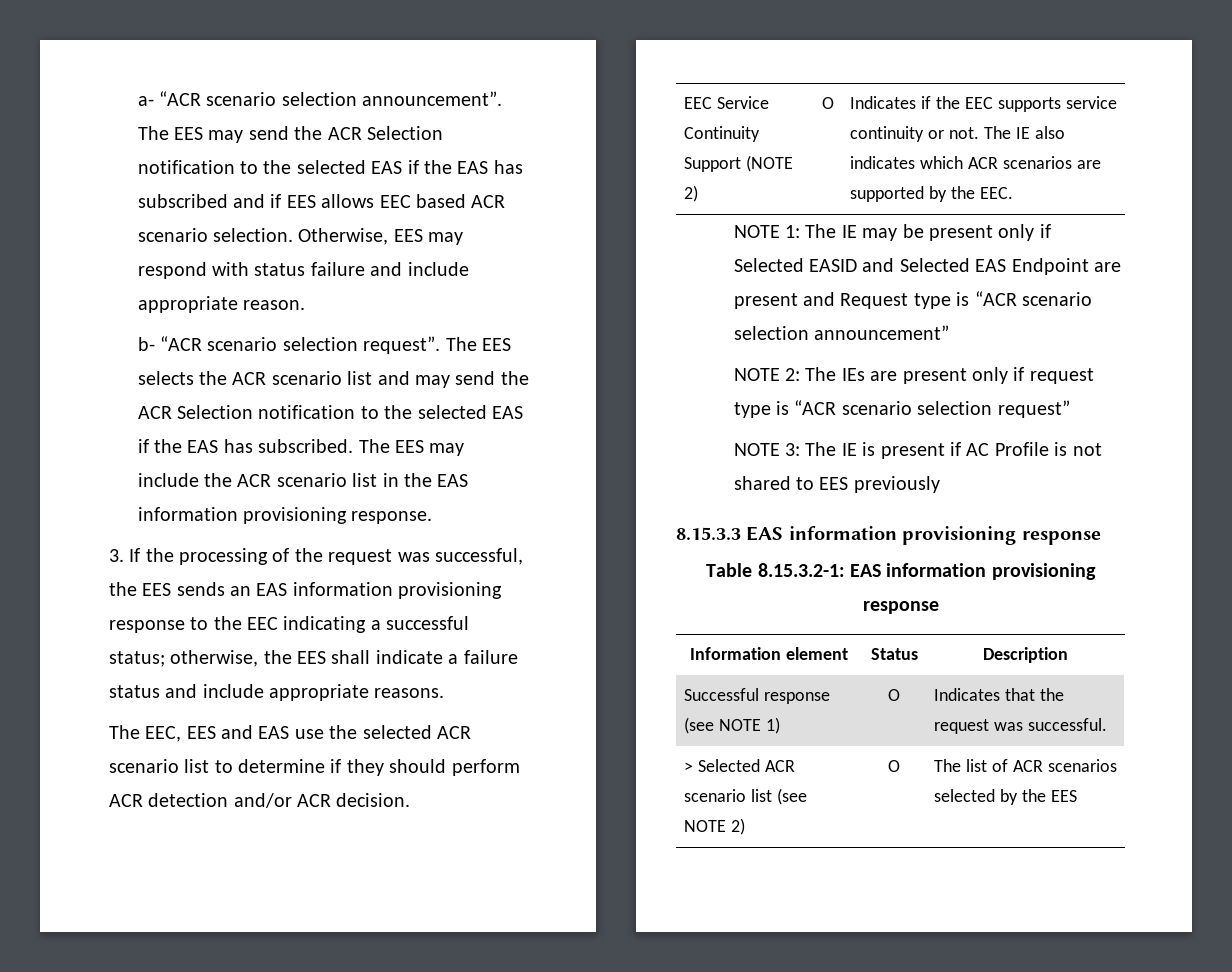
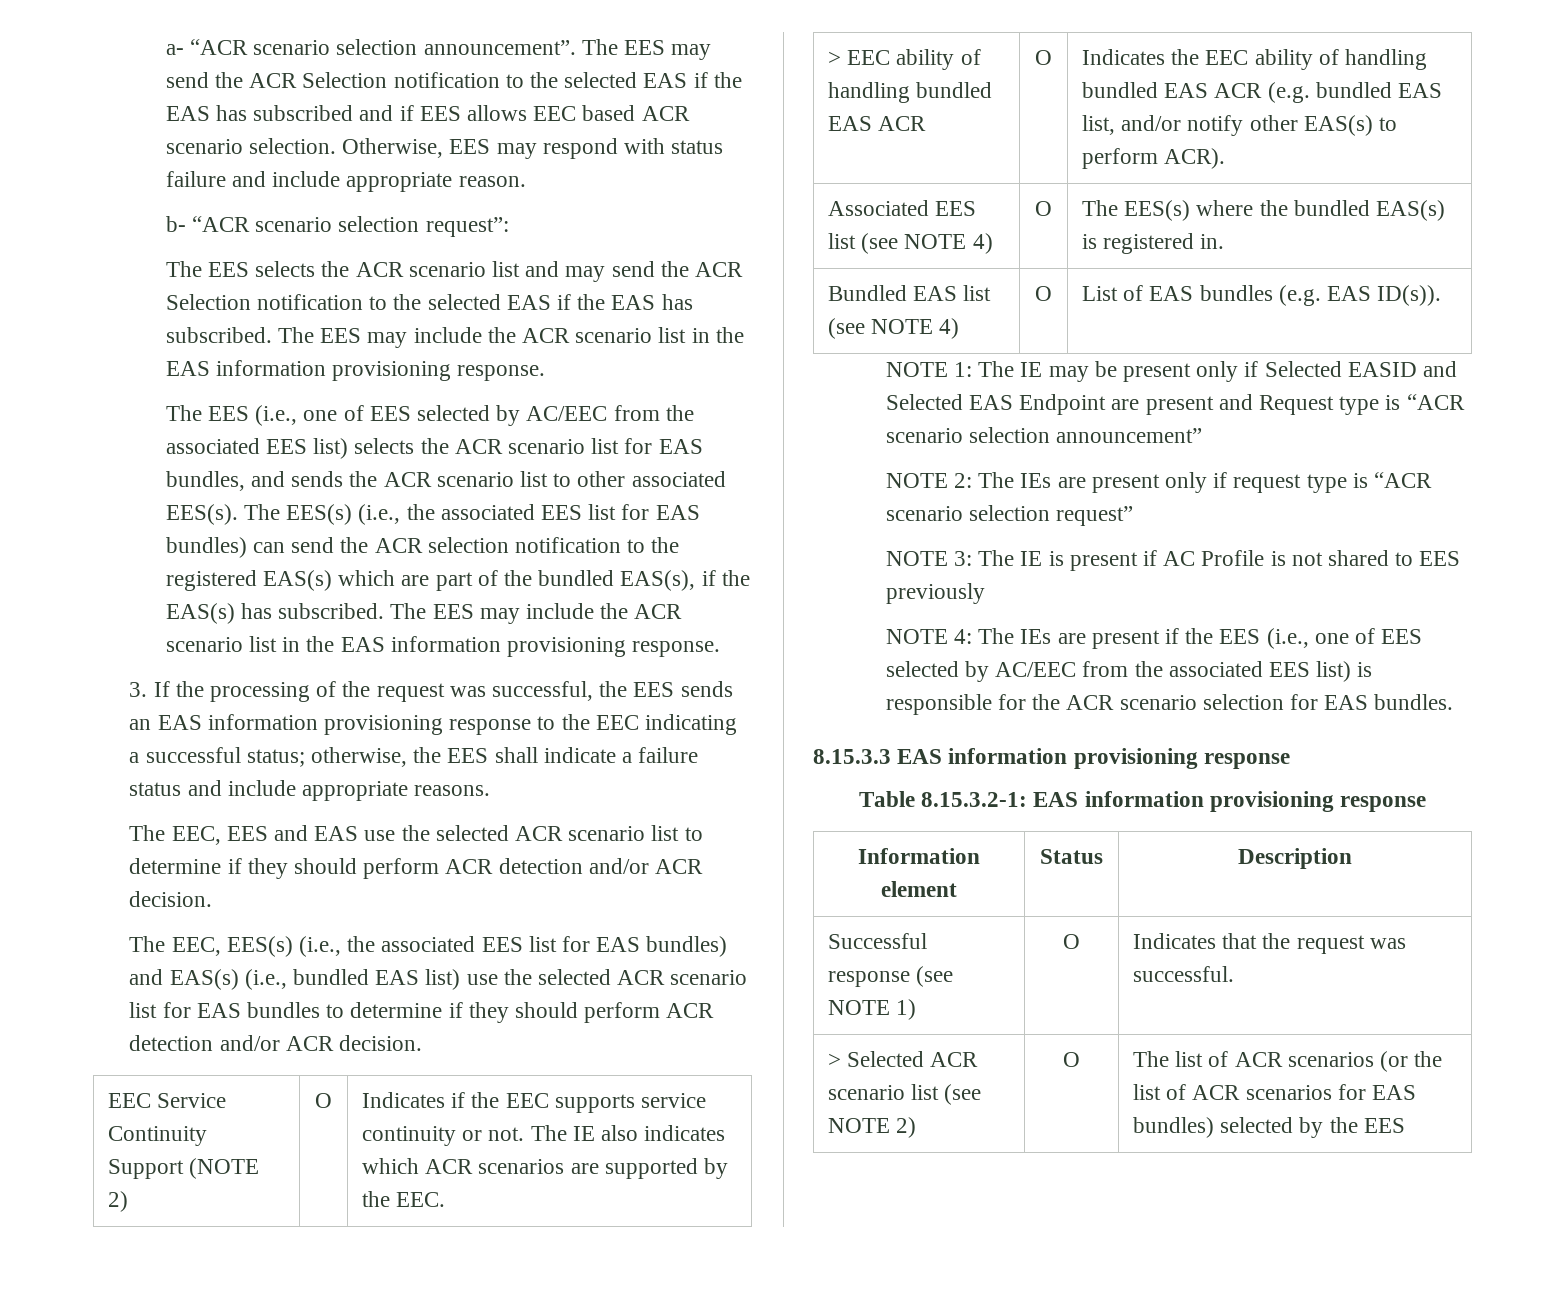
- b- “ACR scenario selection request”. The EES selects the ACR scenario list and may send the ACR Selection notification to the selected EAS if the EAS has subscribed.
+ b- “ACR scenario selection request”:
+ The EES selects the ACR scenario list and may send the ACR Selection notification to the selected EAS if the EAS has subscribed.
+ The EES (i.e., one of EES selected by AC/EEC from the associated EES list) selects the ACR scenario list for EAS bundles, and sends the ACR scenario list to other associated EES(s). The EES(s) (i.e., the associated EES list for EAS bundles) can send the ACR selection notification to the registered EAS(s) which are part of the bundled EAS(s), if the EAS(s) has subscribed. The EES may include the ACR scenario list in the EAS information provisioning response.
+ The EEC, EES(s) (i.e., the associated EES list for EAS bundles) and EAS(s) (i.e., bundled EAS list) use the selected ACR scenario list for EAS bundles to determine if they should perform ACR detection and/or ACR decision.
+ > EEC ability of handling bundled EAS ACR | O | Indicates the EEC ability of handling bundled EAS ACR (e.g. bundled EAS list, and/or notify other EAS(s) to perform ACR).
+ Associated EES list (see NOTE 4) | O | The EES(s) where the bundled EAS(s) is registered in.
+ Bundled EAS list (see NOTE 4) | O | List of EAS bundles (e.g. EAS ID(s)).
+ NOTE 4: The IEs are present if the EES (i.e., one of EES selected by AC/EEC from the associated EES list) is responsible for the ACR scenario selection for EAS bundles.
- > Selected ACR scenario list (see NOTE 2) | O | The list of ACR scenarios selected by the EES
+ > Selected ACR scenario list (see NOTE 2) | O | The list of ACR scenarios (or the list of ACR scenarios for EAS bundles) selected by the EES

